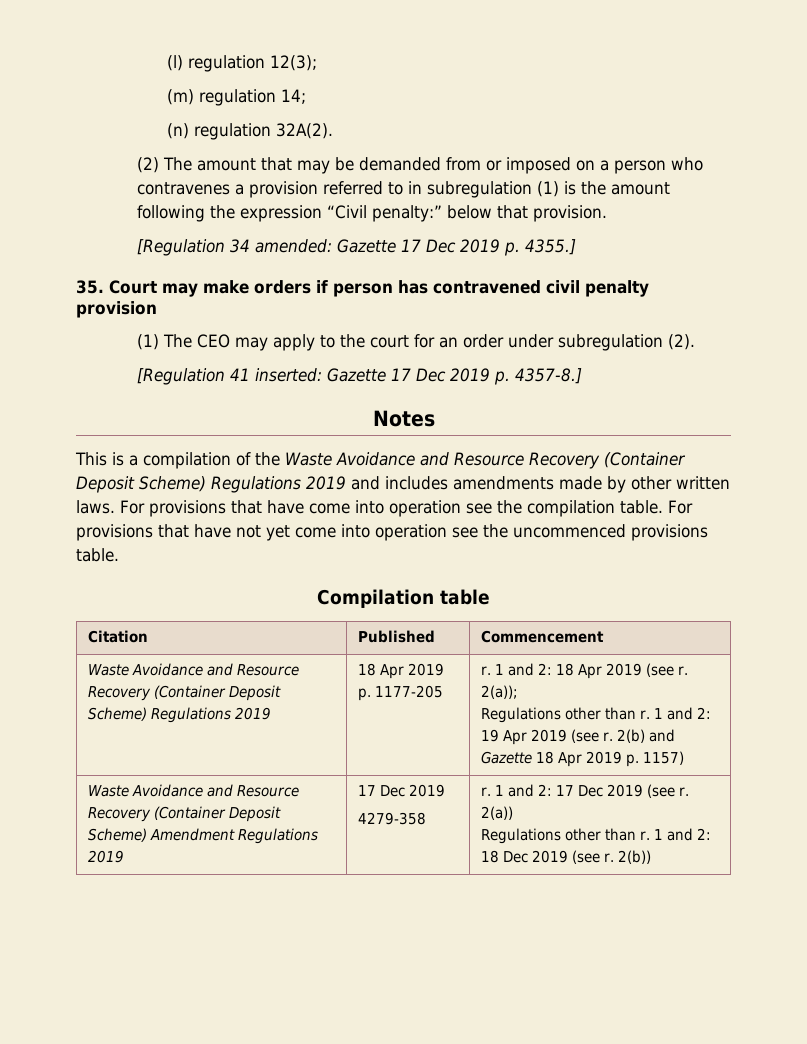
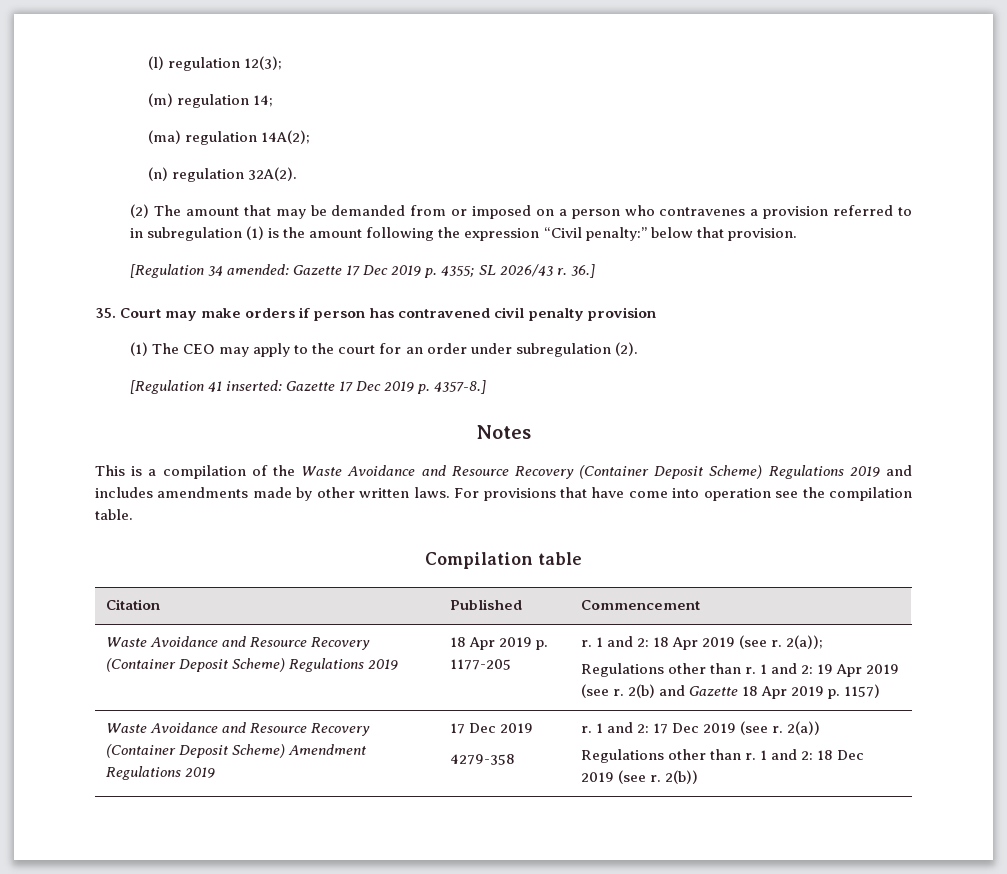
+ (ma) regulation 14A(2);
- [Regulation 34 amended: Gazette 17 Dec 2019 p. 4355.]
+ [Regulation 34 amended: Gazette 17 Dec 2019 p. 4355; SL 2026/43 r. 36.]
- For provisions that have not yet come into operation see the uncommenced provisions table.

